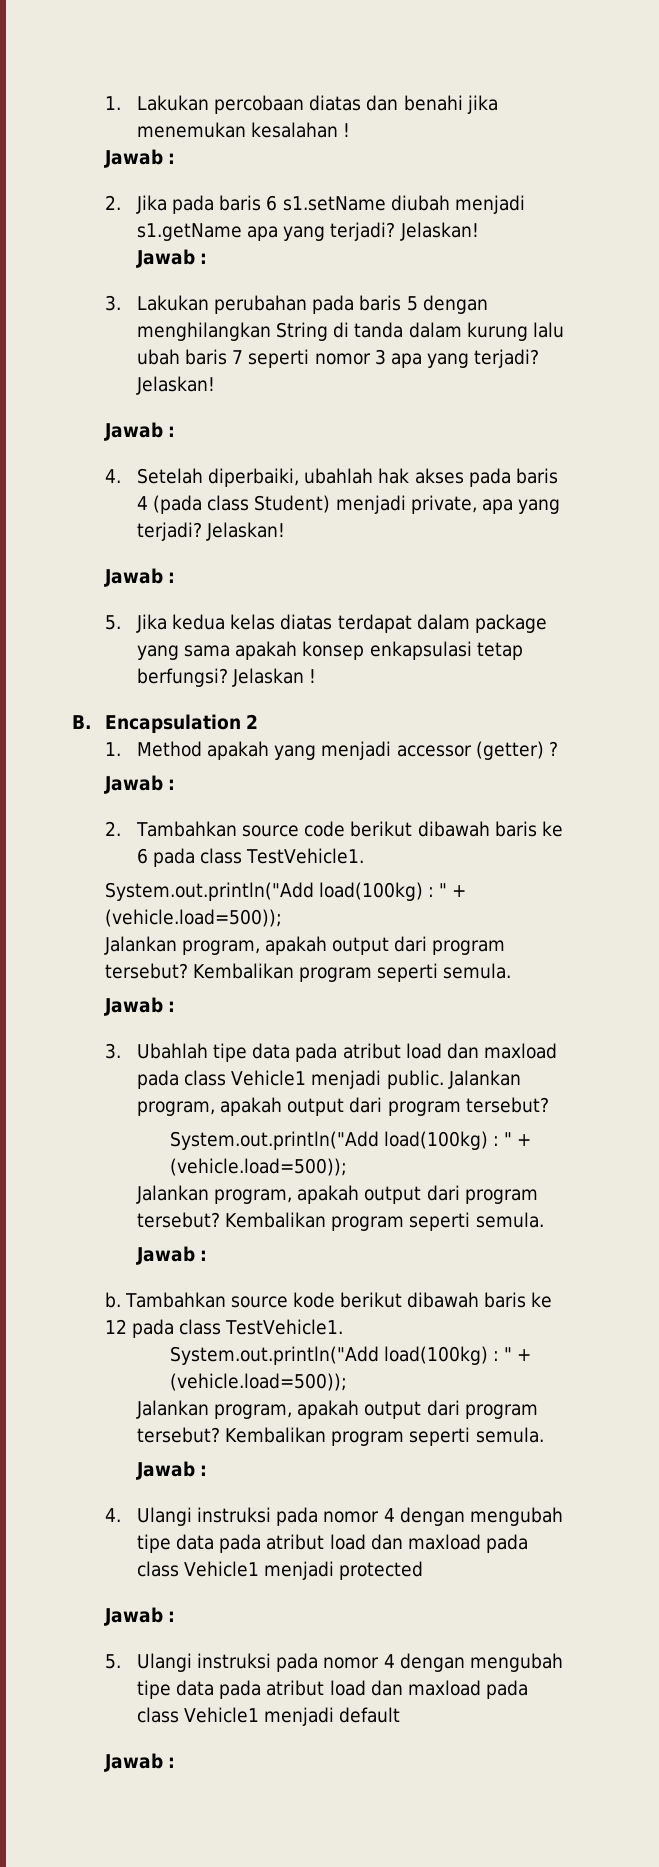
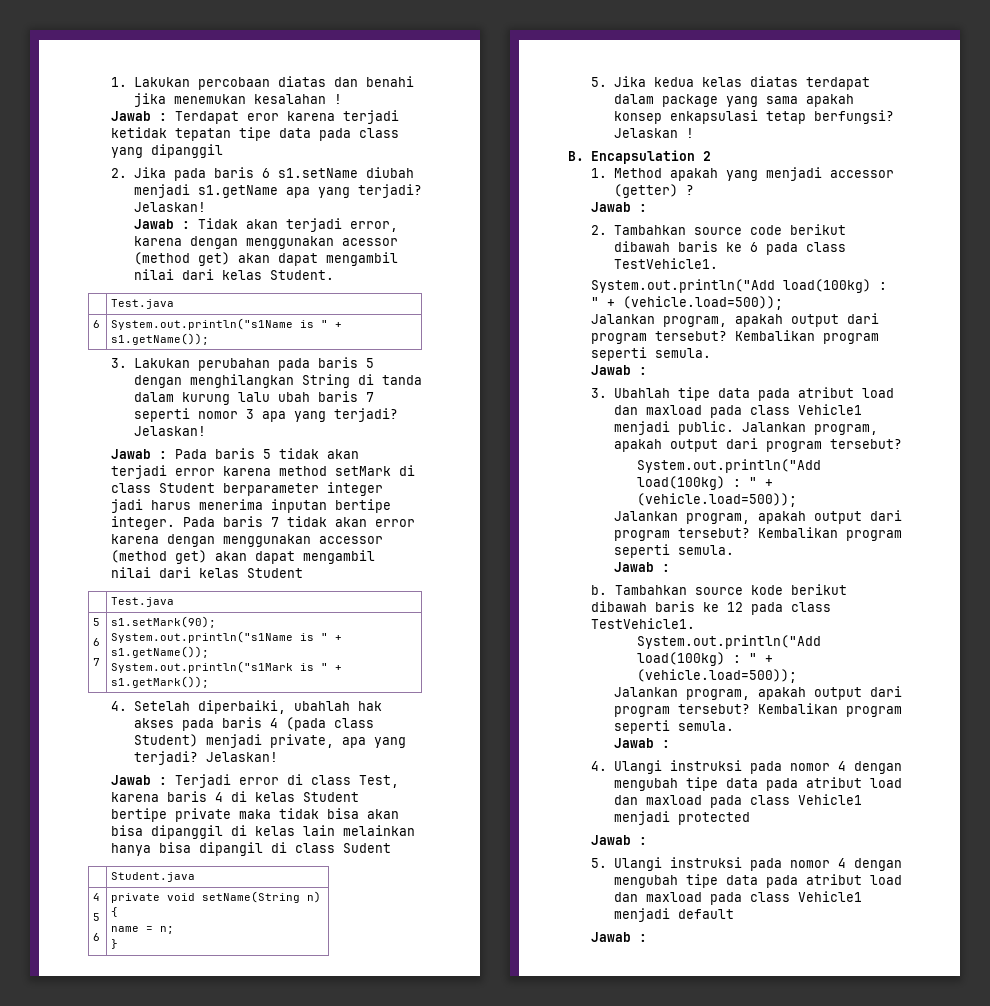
  1. Lakukan percobaan diatas dan benahi jika menemukan kesalahan !
- Jawab :
+ Jawab : Terdapat eror karena terjadi ketidak tepatan tipe data pada class yang dipanggil
  2. Jika pada baris 6 s1.setName diubah menjadi s1.getName apa yang terjadi? Jelaskan!
- Jawab :
+ Jawab : Tidak akan terjadi error, karena dengan menggunakan acessor (method get) akan dapat mengambil nilai dari kelas Student.
+ | Test.java
+ 6 | System.out.println("s1Name is " + s1.getName());
  3. Lakukan perubahan pada baris 5 dengan menghilangkan String di tanda dalam kurung lalu ubah baris 7 seperti nomor 3 apa yang terjadi? Jelaskan!
- Jawab :
+ Jawab : Pada baris 5 tidak akan terjadi error karena method setMark di class Student berparameter integer jadi harus menerima inputan bertipe integer. Pada baris 7 tidak akan error karena dengan menggunakan accessor (method get) akan dapat mengambil nilai dari kelas Student
+ | Test.java
+ 5
+ 6
+ 7 | s1.setMark(90);
+ System.out.println("s1Name is " + s1.getName());
+ System.out.println("s1Mark is " + s1.getMark());
  4. Setelah diperbaiki, ubahlah hak akses pada baris 4 (pada class Student) menjadi private, apa yang terjadi? Jelaskan!
- Jawab :
+ Jawab : Terjadi error di class Test, karena baris 4 di kelas Student bertipe private maka tidak bisa akan bisa dipanggil di kelas lain melainkan hanya bisa dipangil di class Sudent
+ | Student.java
+ 4
+ 5
+ 6 | private void setName(String n) {
+ name = n;
+ }

